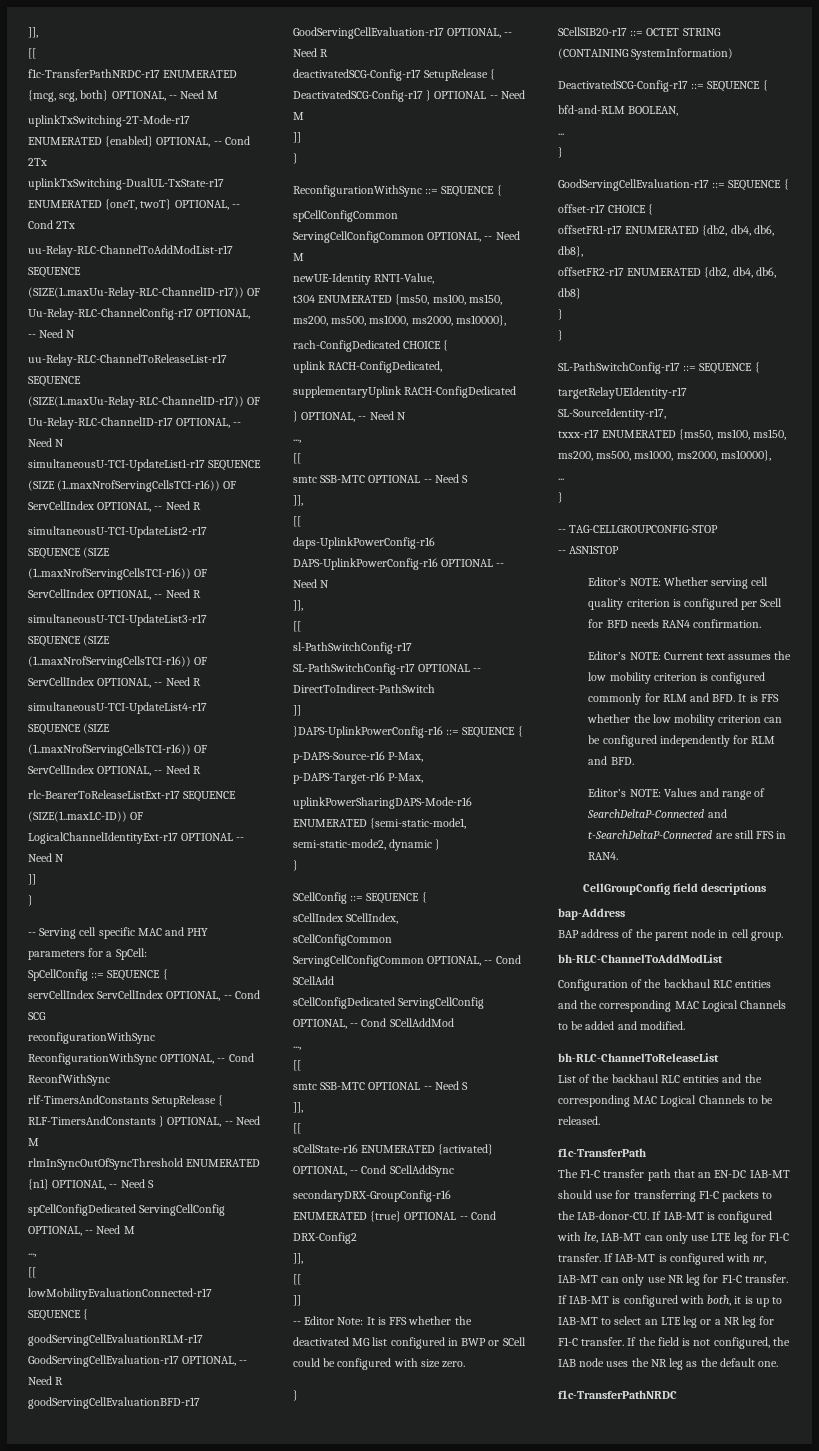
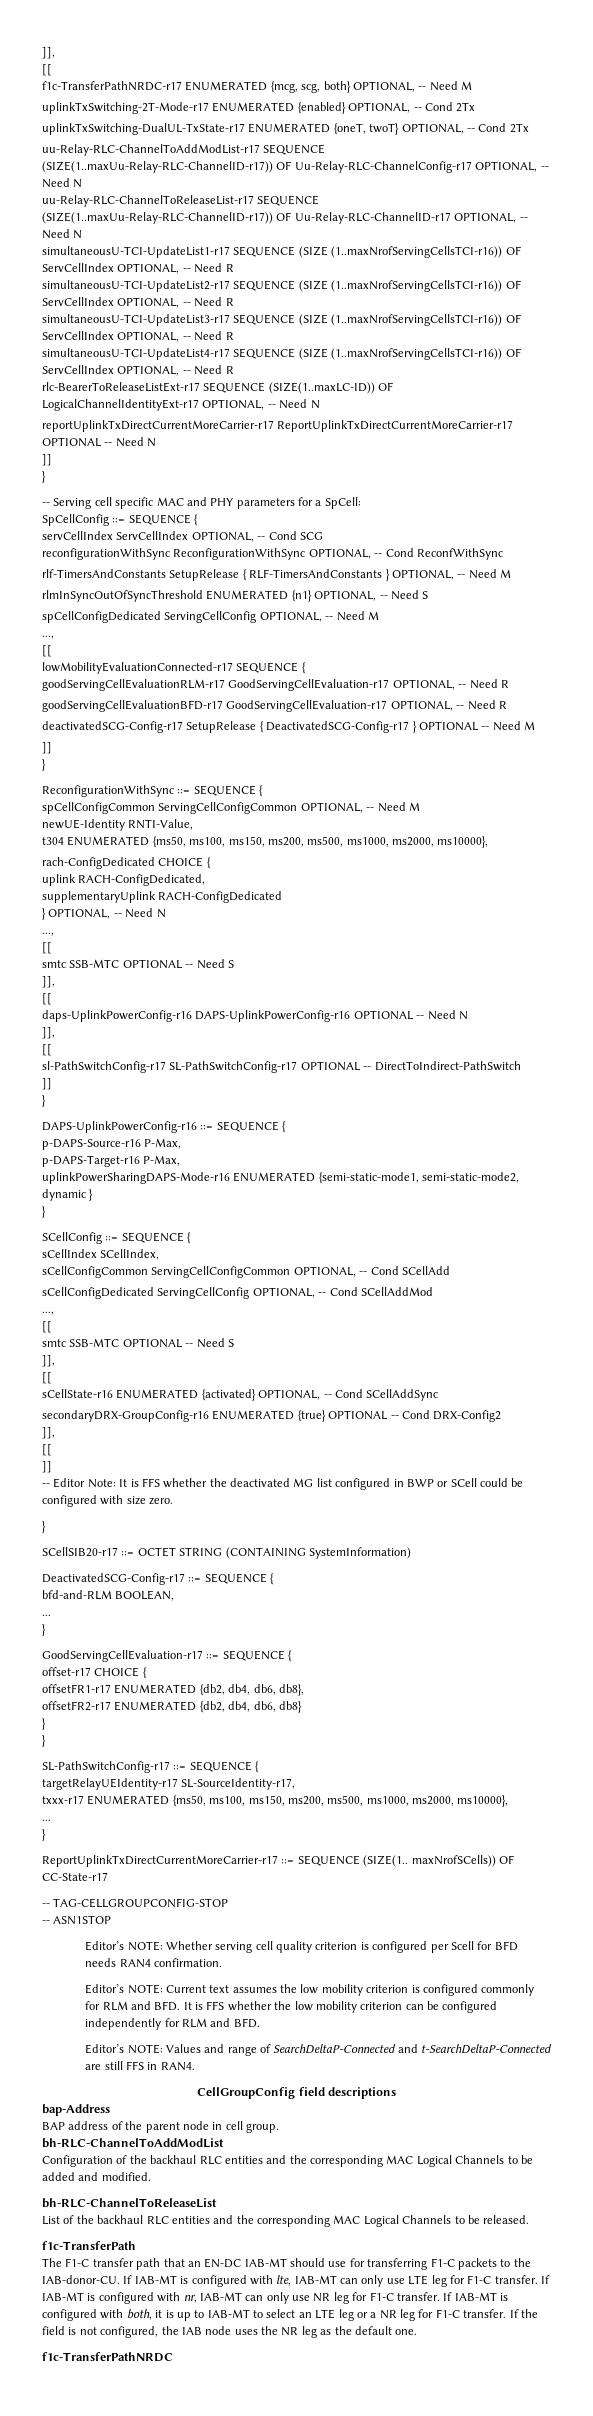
- rlc-BearerToReleaseListExt-r17 SEQUENCE (SIZE(1..maxLC-ID)) OF LogicalChannelIdentityExt-r17 OPTIONAL -- Need N
+ rlc-BearerToReleaseListExt-r17 SEQUENCE (SIZE(1..maxLC-ID)) OF LogicalChannelIdentityExt-r17 OPTIONAL, -- Need N
+ reportUplinkTxDirectCurrentMoreCarrier-r17 ReportUplinkTxDirectCurrentMoreCarrier-r17 OPTIONAL -- Need N
  sl-PathSwitchConfig-r17 SL-PathSwitchConfig-r17 OPTIONAL -- DirectToIndirect-PathSwitch
  ]]
- }DAPS-UplinkPowerConfig-r16 ::= SEQUENCE {
+ }
+ DAPS-UplinkPowerConfig-r16 ::= SEQUENCE {
+ ReportUplinkTxDirectCurrentMoreCarrier-r17 ::= SEQUENCE (SIZE(1.. maxNrofSCells)) OF CC-State-r17

